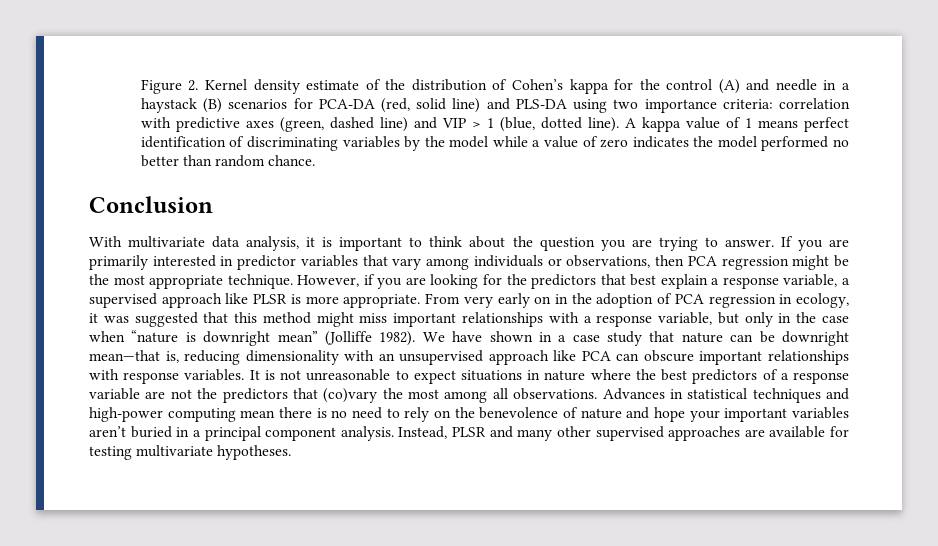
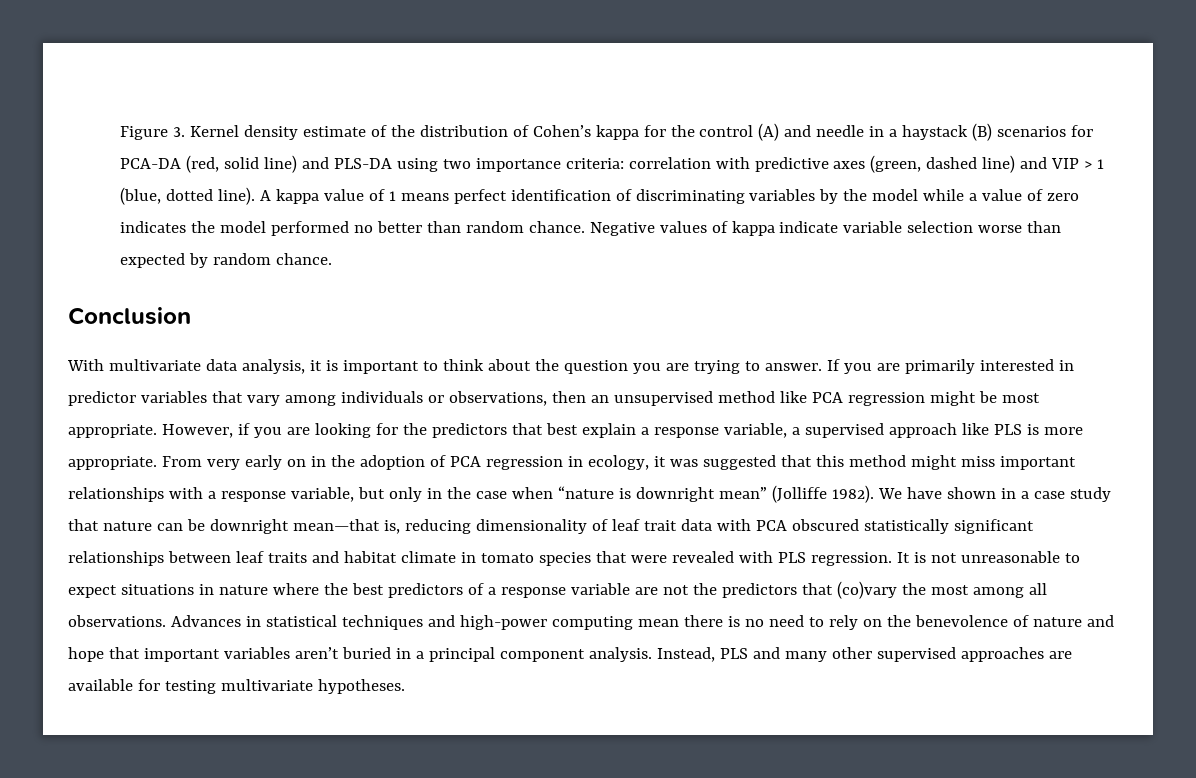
- Figure 2. Kernel density estimate of the distribution of Cohen’s kappa for the control (A) and needle in a haystack (B) scenarios for PCA-DA (red, solid line) and PLS-DA using two importance criteria: correlation with predictive axes (green, dashed line) and VIP > 1 (blue, dotted line).
+ Figure 3. Kernel density estimate of the distribution of Cohen’s kappa for the control (A) and needle in a haystack (B) scenarios for PCA-DA (red, solid line) and PLS-DA using two importance criteria: correlation with predictive axes (green, dashed line) and VIP > 1 (blue, dotted line).
+ Negative values of kappa indicate variable selection worse than expected by random chance.
- If you are primarily interested in predictor variables that vary among individuals or observations, then PCA regression might be the most appropriate technique.
+ If you are primarily interested in predictor variables that vary among individuals or observations, then an unsupervised method like PCA regression might be most appropriate.
- However, if you are looking for the predictors that best explain a response variable, a supervised approach like PLSR is more appropriate.
+ However, if you are looking for the predictors that best explain a response variable, a supervised approach like PLS is more appropriate.
- We have shown in a case study that nature can be downright mean—that is, reducing dimensionality with an unsupervised approach like PCA can obscure important relationships with response variables.
+ We have shown in a case study that nature can be downright mean—that is, reducing dimensionality of leaf trait data with PCA obscured statistically significant relationships between leaf traits and habitat climate in tomato species that were revealed with PLS regression.
- Advances in statistical techniques and high-power computing mean there is no need to rely on the benevolence of nature and hope your important variables aren’t buried in a principal component analysis.
+ Advances in statistical techniques and high-power computing mean there is no need to rely on the benevolence of nature and hope that important variables aren’t buried in a principal component analysis.
- Instead, PLSR and many other supervised approaches are available for testing multivariate hypotheses.
+ Instead, PLS and many other supervised approaches are available for testing multivariate hypotheses.

